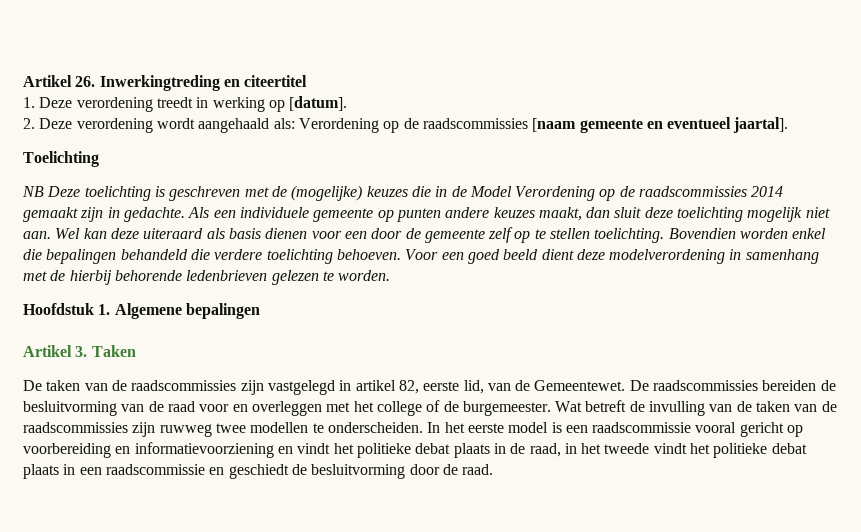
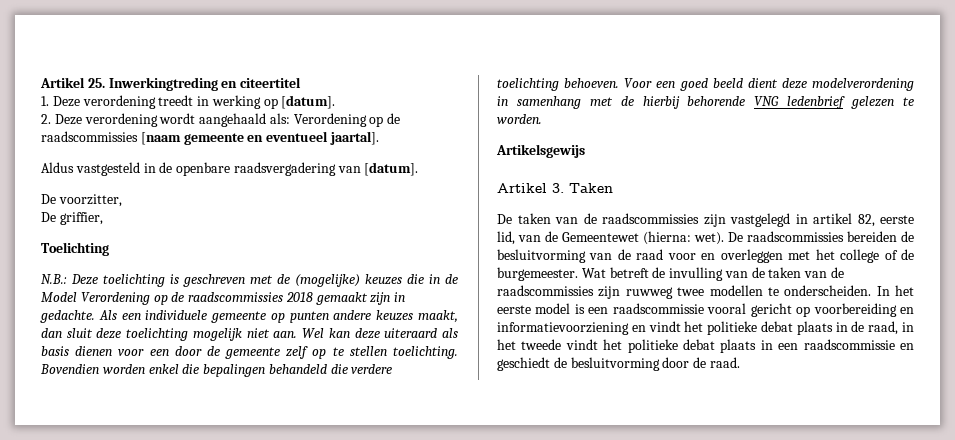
- Artikel 26. Inwerkingtreding en citeertitel
+ Artikel 25. Inwerkingtreding en citeertitel
+ Aldus vastgesteld in de openbare raadsvergadering van [datum].
+ De voorzitter,
+ De griffier,
- NB Deze toelichting is geschreven met de (mogelijke) keuzes die in de Model Verordening op de raadscommissies 2014 gemaakt zijn in gedachte.
+ N.B.: Deze toelichting is geschreven met de (mogelijke) keuzes die in de Model Verordening op de raadscommissies 2018 gemaakt zijn in gedachte.
- Voor een goed beeld dient deze modelverordening in samenhang met de hierbij behorende ledenbrieven gelezen te worden.
+ Voor een goed beeld dient deze modelverordening in samenhang met de hierbij behorende VNG ledenbrief gelezen te worden.
- Hoofdstuk 1. Algemene bepalingen
+ Artikelsgewijs
- De taken van de raadscommissies zijn vastgelegd in artikel 82, eerste lid, van de Gemeentewet.
+ De taken van de raadscommissies zijn vastgelegd in artikel 82, eerste lid, van de Gemeentewet (hierna: wet).

